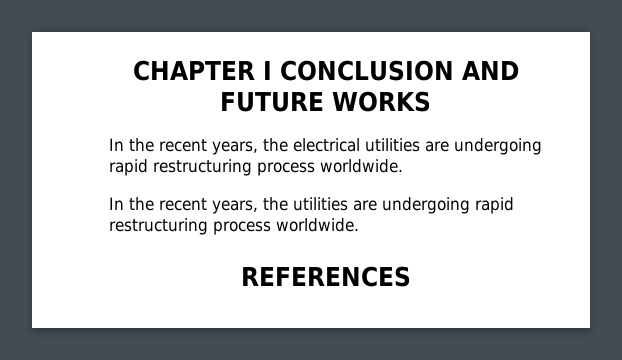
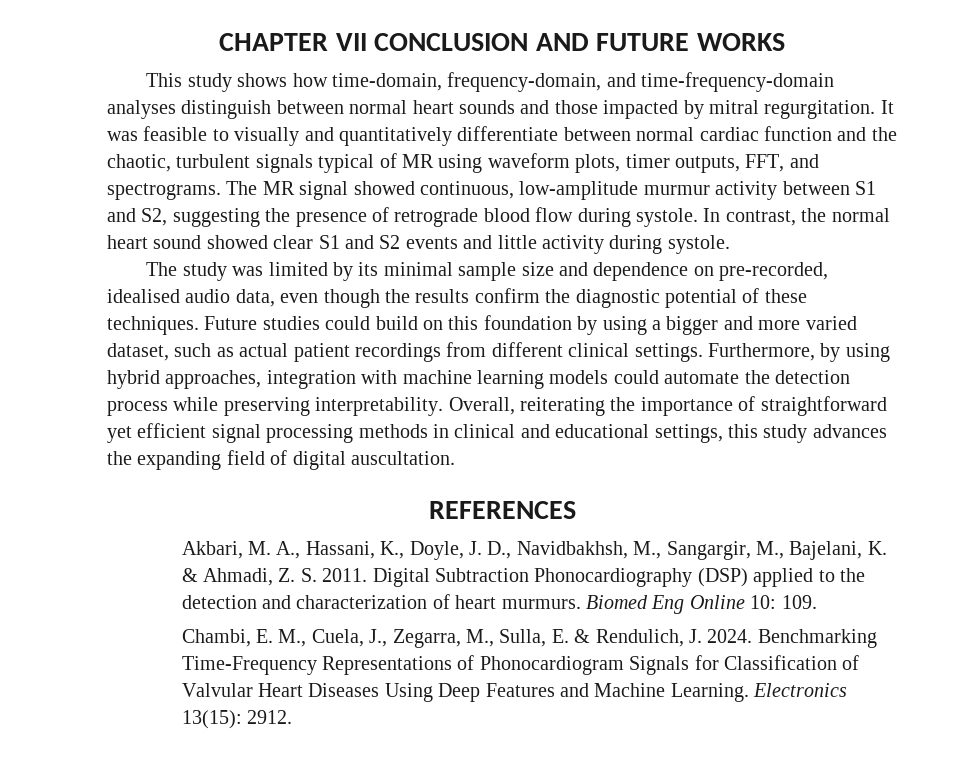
- CHAPTER I CONCLUSION AND FUTURE WORKS
+ CHAPTER VII CONCLUSION AND FUTURE WORKS
- In the recent years, the electrical utilities are undergoing rapid restructuring process worldwide.
- In the recent years, the utilities are undergoing rapid restructuring process worldwide.
+ This study shows how time-domain, frequency-domain, and time-frequency-domain analyses distinguish between normal heart sounds and those impacted by mitral regurgitation. It was feasible to visually and quantitatively differentiate between normal cardiac function and the chaotic, turbulent signals typical of MR using waveform plots, timer outputs, FFT, and spectrograms. The MR signal showed continuous, low-amplitude murmur activity between S1 and S2, suggesting the presence of retrograde blood flow during systole. In contrast, the normal heart sound showed clear S1 and S2 events and little activity during systole.
+ The study was limited by its minimal sample size and dependence on pre-recorded, idealised audio data, even though the results confirm the diagnostic potential of these techniques. Future studies could build on this foundation by using a bigger and more varied dataset, such as actual patient recordings from different clinical settings. Furthermore, by using hybrid approaches, integration with machine learning models could automate the detection process while preserving interpretability. Overall, reiterating the importance of straightforward yet efficient signal processing methods in clinical and educational settings, this study advances the expanding field of digital auscultation.
  REFERENCES
+ Akbari, M. A., Hassani, K., Doyle, J. D., Navidbakhsh, M., Sangargir, M., Bajelani, K. & Ahmadi, Z. S. 2011. Digital Subtraction Phonocardiography (DSP) applied to the detection and characterization of heart murmurs. Biomed Eng Online 10: 109.
+ Chambi, E. M., Cuela, J., Zegarra, M., Sulla, E. & Rendulich, J. 2024. Benchmarking Time-Frequency Representations of Phonocardiogram Signals for Classification of Valvular Heart Diseases Using Deep Features and Machine Learning. Electronics 13(15): 2912.

